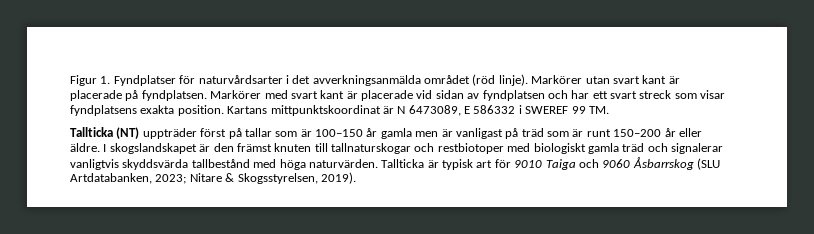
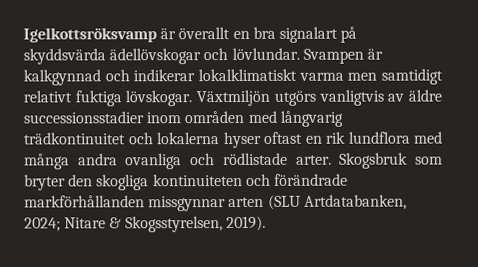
- Figur 1. Fyndplatser för naturvårdsarter i det avverkningsanmälda området (röd linje). Markörer utan svart kant är placerade på fyndplatsen. Markörer med svart kant är placerade vid sidan av fyndplatsen och har ett svart streck som visar fyndplatsens exakta position. Kartans mittpunktskoordinat är N 6473089, E 586332 i SWEREF 99 TM.
- Tallticka (NT) uppträder först på tallar som är 100–150 år gamla men är vanligast på träd som är runt 150–200 år eller äldre. I skogslandskapet är den främst knuten till tallnaturskogar och restbiotoper med biologiskt gamla träd och signalerar vanligtvis skyddsvärda tallbestånd med höga naturvärden. Tallticka är typisk art för 9010 Taiga och 9060 Åsbarrskog (SLU Artdatabanken, 2023; Nitare & Skogsstyrelsen, 2019).
+ Igelkottsröksvamp är överallt en bra signalart på skyddsvärda ädellövskogar och lövlundar. Svampen är kalkgynnad och indikerar lokalklimatiskt varma men samtidigt relativt fuktiga lövskogar. Växtmiljön utgörs vanligtvis av äldre successionsstadier inom områden med långvarig trädkontinuitet och lokalerna hyser oftast en rik lundflora med många andra ovanliga och rödlistade arter. Skogsbruk som bryter den skogliga kontinuiteten och förändrade markförhållanden missgynnar arten (SLU Artdatabanken, 2024; Nitare & Skogsstyrelsen, 2019).

